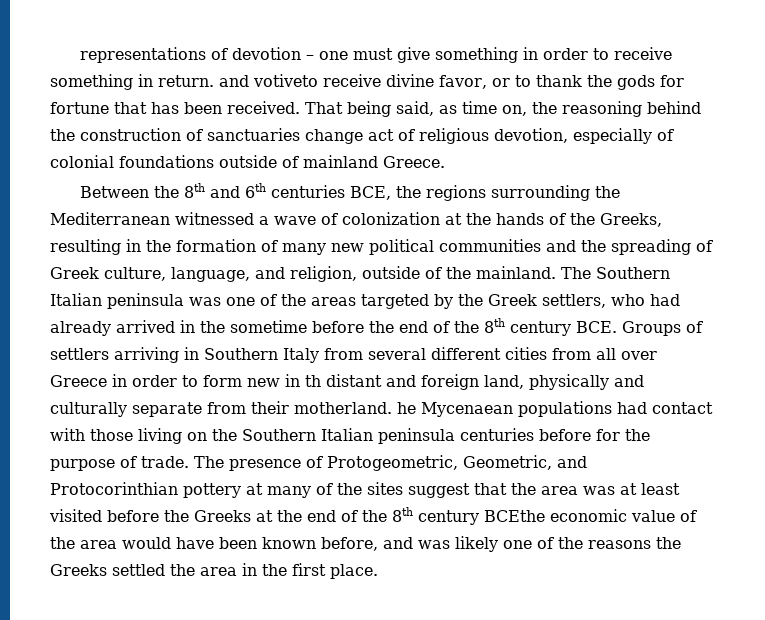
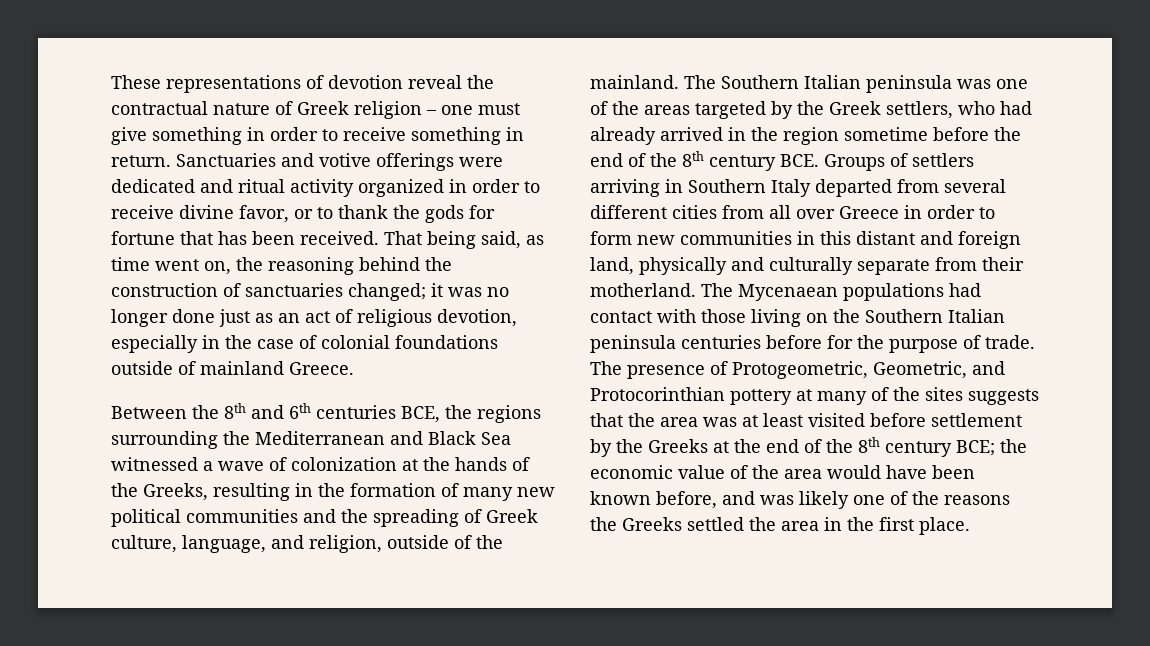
- representations of devotion – one must give something in order to receive something in return. and votiveto receive divine favor, or to thank the gods for fortune that has been received.
+ These representations of devotion reveal the contractual nature of Greek religion – one must give something in order to receive something in return. Sanctuaries and votive offerings were dedicated and ritual activity organized in order to receive divine favor, or to thank the gods for fortune that has been received.
- That being said, as time on, the reasoning behind the construction of sanctuaries change act of religious devotion, especially of colonial foundations outside of mainland Greece.
+ That being said, as time went on, the reasoning behind the construction of sanctuaries changed; it was no longer done just as an act of religious devotion, especially in the case of colonial foundations outside of mainland Greece.
- Between the 8th and 6th centuries BCE, the regions surrounding the Mediterranean witnessed a wave of colonization at the hands of the Greeks, resulting in the formation of many new political communities and the spreading of Greek culture, language, and religion, outside of the mainland.
+ Between the 8th and 6th centuries BCE, the regions surrounding the Mediterranean and Black Sea witnessed a wave of colonization at the hands of the Greeks, resulting in the formation of many new political communities and the spreading of Greek culture, language, and religion, outside of the mainland.
- The Southern Italian peninsula was one of the areas targeted by the Greek settlers, who had already arrived in the sometime before the end of the 8th century BCE. Groups of settlers arriving in Southern Italy from several different cities from all over Greece in order to form new in th distant and foreign land, physically and culturally separate from their motherland. he Mycenaean populations had contact with those living on the Southern Italian peninsula centuries before for the purpose of trade.
+ The Southern Italian peninsula was one of the areas targeted by the Greek settlers, who had already arrived in the region sometime before the end of the 8th century BCE. Groups of settlers arriving in Southern Italy departed from several different cities from all over Greece in order to form new communities in this distant and foreign land, physically and culturally separate from their motherland. The Mycenaean populations had contact with those living on the Southern Italian peninsula centuries before for the purpose of trade.
- The presence of Protogeometric, Geometric, and Protocorinthian pottery at many of the sites suggest that the area was at least visited before the Greeks at the end of the 8th century BCEthe economic value of the area would have been known before, and was likely one of the reasons the Greeks settled the area in the first place.
+ The presence of Protogeometric, Geometric, and Protocorinthian pottery at many of the sites suggests that the area was at least visited before settlement by the Greeks at the end of the 8th century BCE; the economic value of the area would have been known before, and was likely one of the reasons the Greeks settled the area in the first place.

